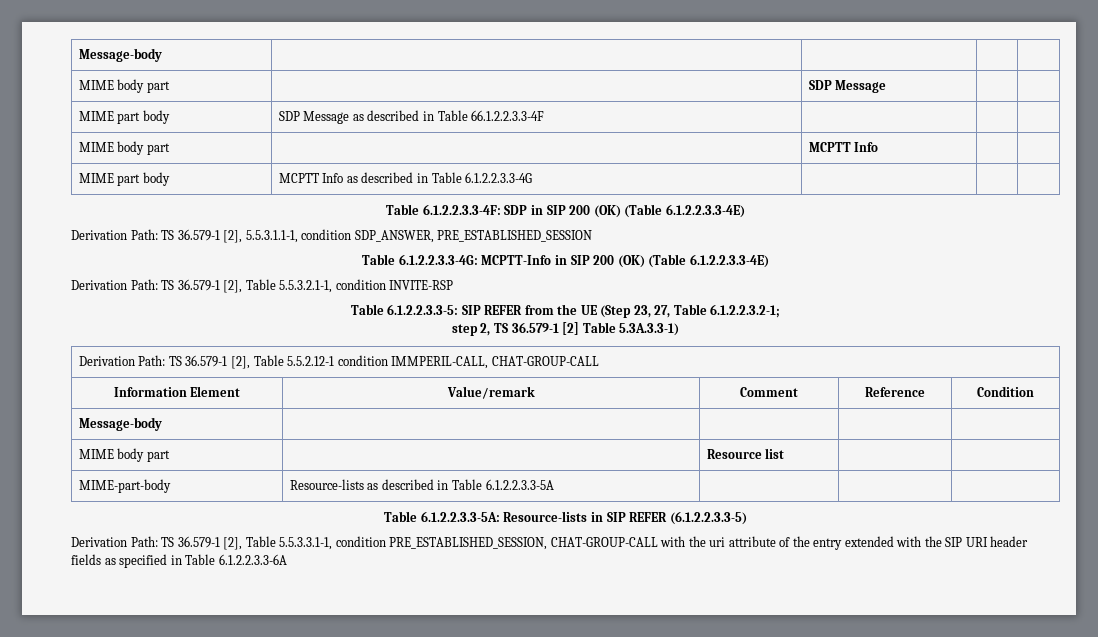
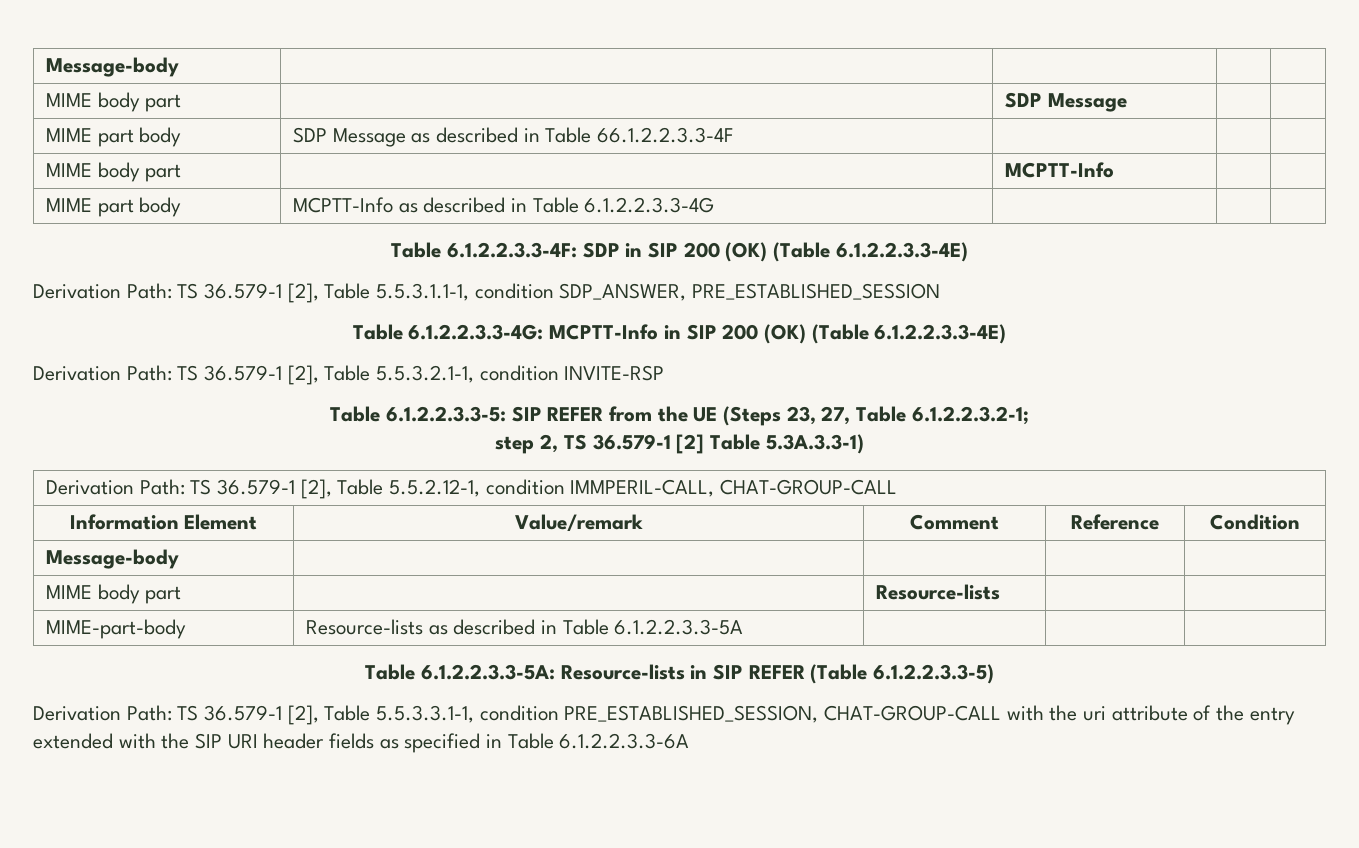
- MIME body part | | MCPTT Info | |
- MIME part body | MCPTT Info as described in Table 6.1.2.2.3.3-4G | | |
+ MIME body part | | MCPTT-Info | |
+ MIME part body | MCPTT-Info as described in Table 6.1.2.2.3.3-4G | | |
- Derivation Path: TS 36.579-1 [2], 5.5.3.1.1-1, condition SDP_ANSWER, PRE_ESTABLISHED_SESSION
+ Derivation Path: TS 36.579-1 [2], Table 5.5.3.1.1-1, condition SDP_ANSWER, PRE_ESTABLISHED_SESSION
- Table 6.1.2.2.3.3-5: SIP REFER from the UE (Step 23, 27, Table 6.1.2.2.3.2-1;
+ Table 6.1.2.2.3.3-5: SIP REFER from the UE (Steps 23, 27, Table 6.1.2.2.3.2-1;
- Derivation Path: TS 36.579-1 [2], Table 5.5.2.12-1 condition IMMPERIL-CALL, CHAT-GROUP-CALL
+ Derivation Path: TS 36.579-1 [2], Table 5.5.2.12-1, condition IMMPERIL-CALL, CHAT-GROUP-CALL
- MIME body part | | Resource list | |
+ MIME body part | | Resource-lists | |
- Table 6.1.2.2.3.3-5A: Resource-lists in SIP REFER (6.1.2.2.3.3-5)
+ Table 6.1.2.2.3.3-5A: Resource-lists in SIP REFER (Table 6.1.2.2.3.3-5)

